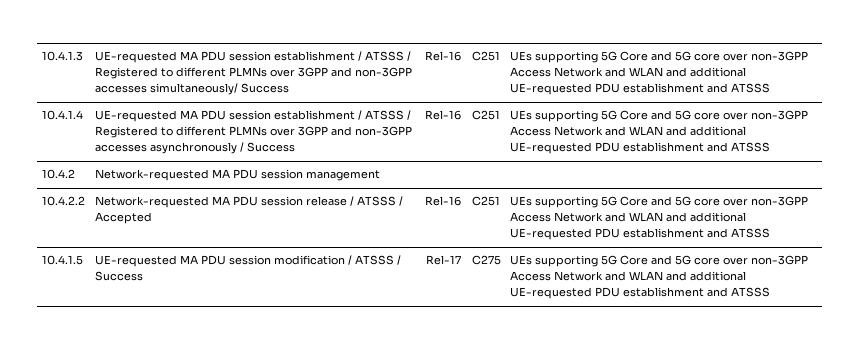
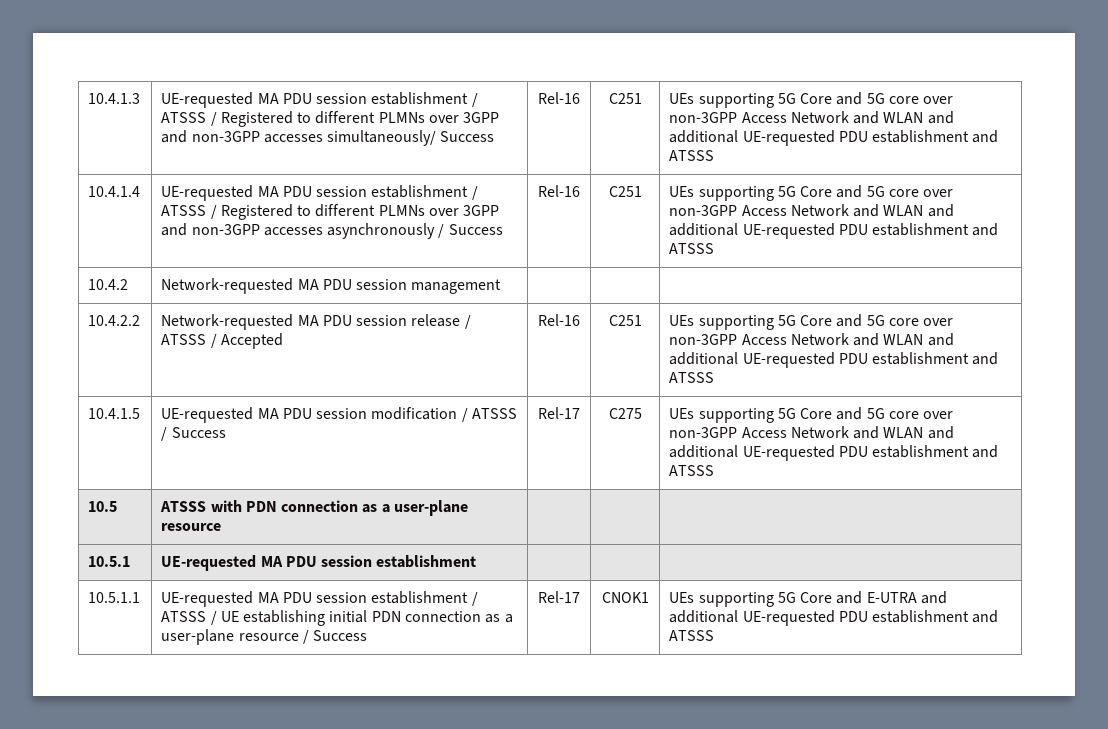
+ 10.5 | ATSSS with PDN connection as a user-plane resource | | |
+ 10.5.1 | UE-requested MA PDU session establishment | | |
+ 10.5.1.1 | UE-requested MA PDU session establishment / ATSSS / UE establishing initial PDN connection as a user-plane resource / Success | Rel-17 | CNOK1 | UEs supporting 5G Core and E-UTRA and additional UE-requested PDU establishment and ATSSS

